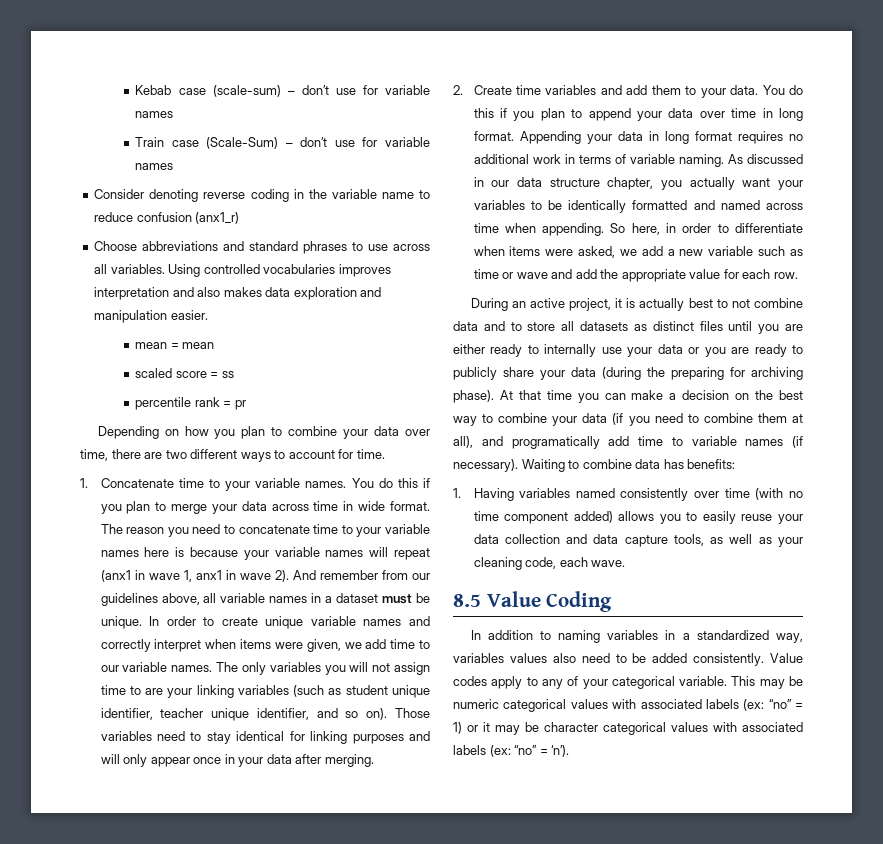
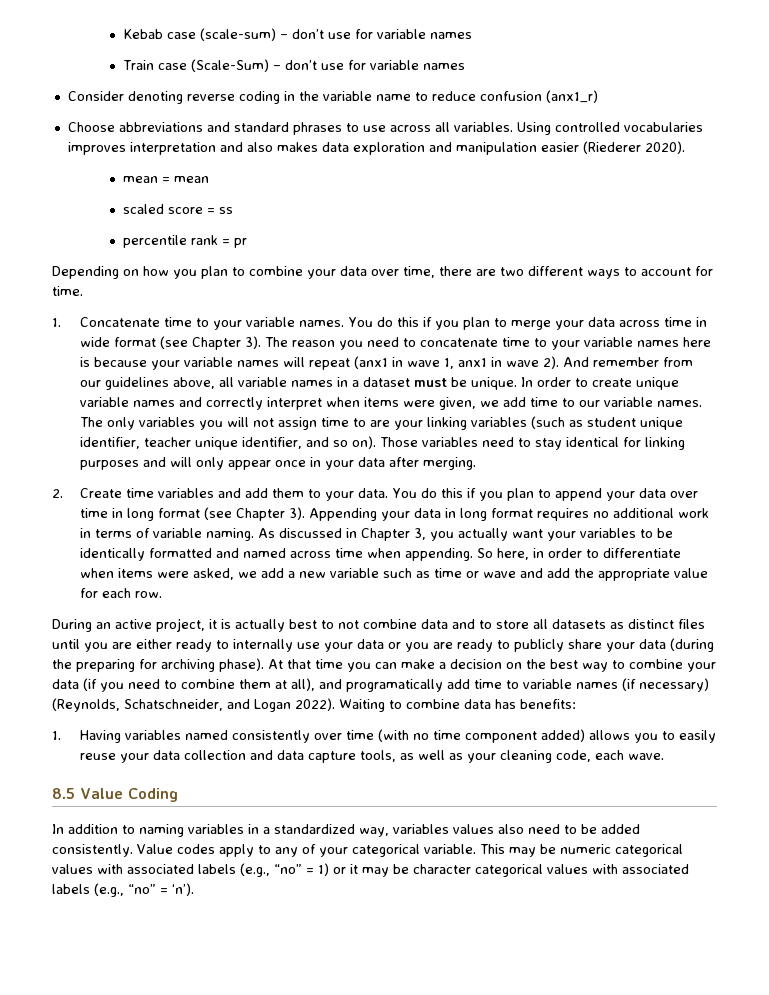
- Using controlled vocabularies improves interpretation and also makes data exploration and manipulation easier.
+ Using controlled vocabularies improves interpretation and also makes data exploration and manipulation easier (Riederer 2020).
- You do this if you plan to merge your data across time in wide format.
+ You do this if you plan to merge your data across time in wide format (see Chapter 3).
- You do this if you plan to append your data over time in long format.
+ You do this if you plan to append your data over time in long format (see Chapter 3).
- As discussed in our data structure chapter, you actually want your variables to be identically formatted and named across time when appending.
+ As discussed in Chapter 3, you actually want your variables to be identically formatted and named across time when appending.
- At that time you can make a decision on the best way to combine your data (if you need to combine them at all), and programatically add time to variable names (if necessary).
+ At that time you can make a decision on the best way to combine your data (if you need to combine them at all), and programatically add time to variable names (if necessary) (Reynolds, Schatschneider, and Logan 2022).
- This may be numeric categorical values with associated labels (ex: “no” = 1) or it may be character categorical values with associated labels (ex: “no” = ‘n’).
+ This may be numeric categorical values with associated labels (e.g., “no” = 1) or it may be character categorical values with associated labels (e.g., “no” = ‘n’).

